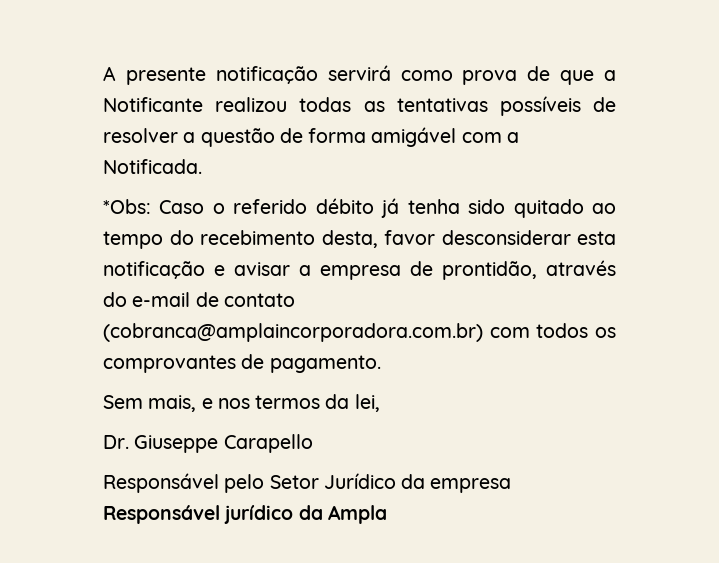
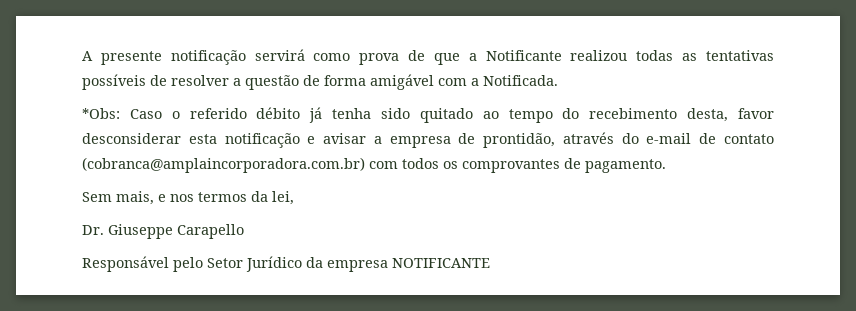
- Responsável pelo Setor Jurídico da empresa Responsável jurídico da Ampla
+ Responsável pelo Setor Jurídico da empresa NOTIFICANTE

